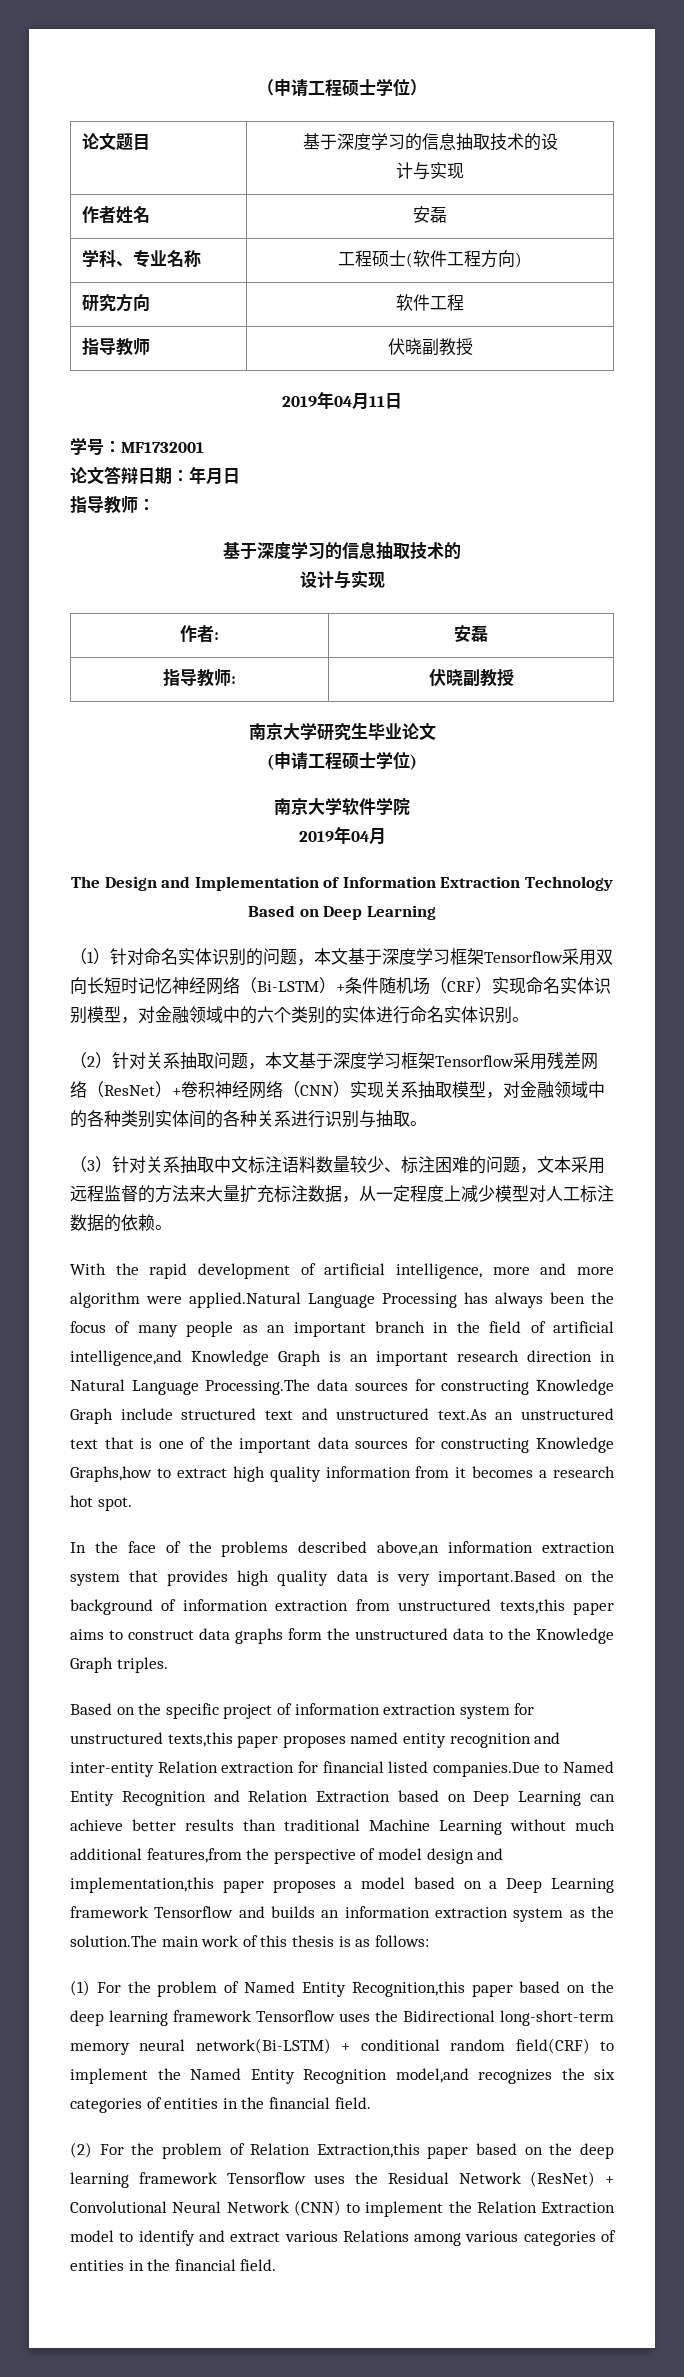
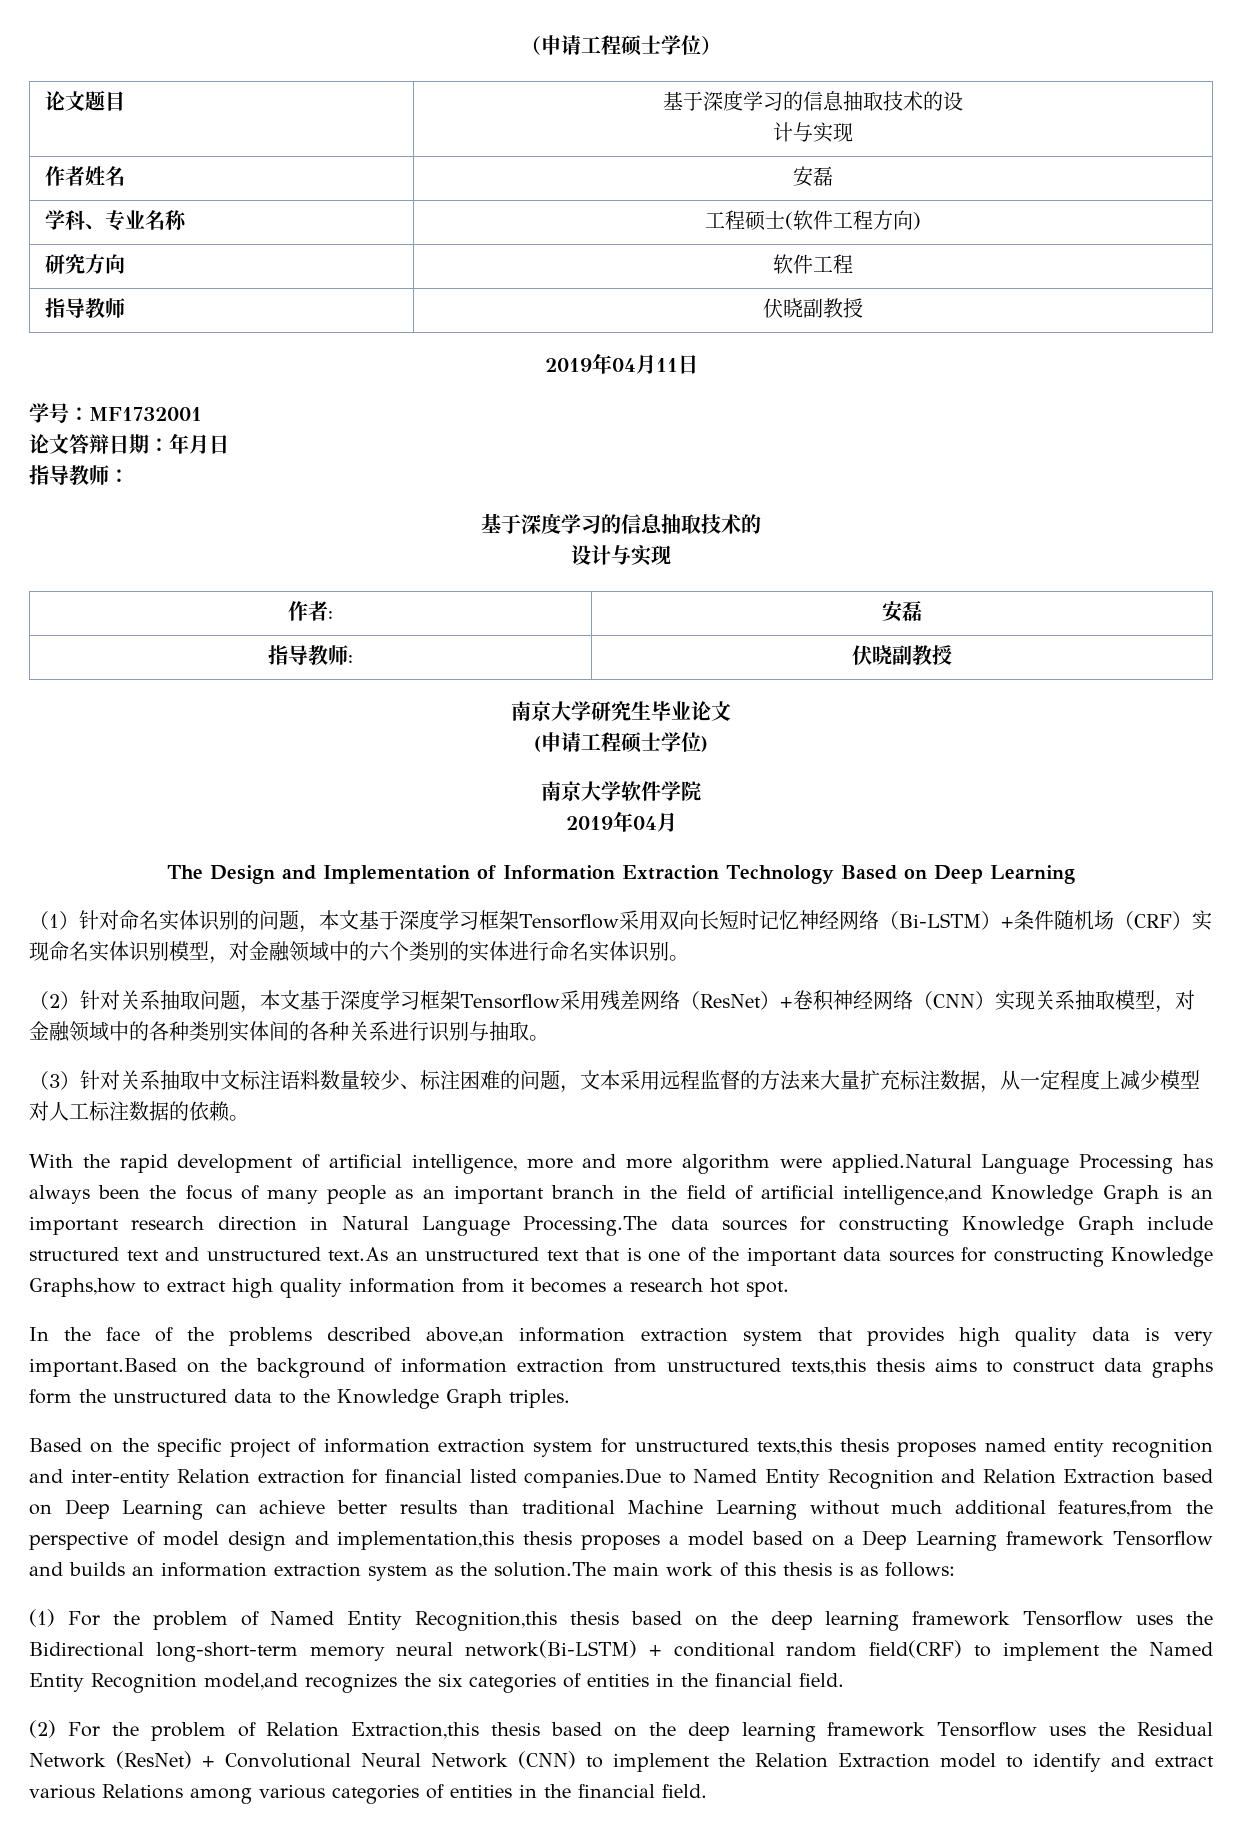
- In the face of the problems described above,an information extraction system that provides high quality data is very important.Based on the background of information extraction from unstructured texts,this paper aims to construct data graphs form the unstructured data to the Knowledge Graph triples.
+ In the face of the problems described above,an information extraction system that provides high quality data is very important.Based on the background of information extraction from unstructured texts,this thesis aims to construct data graphs form the unstructured data to the Knowledge Graph triples.
- Based on the specific project of information extraction system for unstructured texts,this paper proposes named entity recognition and inter-entity Relation extraction for financial listed companies.Due to Named Entity Recognition and Relation Extraction based on Deep Learning can achieve better results than traditional Machine Learning without much additional features,from the perspective of model design and implementation,this paper proposes a model based on a Deep Learning framework Tensorflow and builds an information extraction system as the solution.The main work of this thesis is as follows:
+ Based on the specific project of information extraction system for unstructured texts,this thesis proposes named entity recognition and inter-entity Relation extraction for financial listed companies.Due to Named Entity Recognition and Relation Extraction based on Deep Learning can achieve better results than traditional Machine Learning without much additional features,from the perspective of model design and implementation,this thesis proposes a model based on a Deep Learning framework Tensorflow and builds an information extraction system as the solution.The main work of this thesis is as follows:
- (1) For the problem of Named Entity Recognition,this paper based on the deep learning framework Tensorflow uses the Bidirectional long-short-term memory neural network(Bi-LSTM) + conditional random field(CRF) to implement the Named Entity Recognition model,and recognizes the six categories of entities in the financial field.
+ (1) For the problem of Named Entity Recognition,this thesis based on the deep learning framework Tensorflow uses the Bidirectional long-short-term memory neural network(Bi-LSTM) + conditional random field(CRF) to implement the Named Entity Recognition model,and recognizes the six categories of entities in the financial field.
- (2) For the problem of Relation Extraction,this paper based on the deep learning framework Tensorflow uses the Residual Network (ResNet) + Convolutional Neural Network (CNN) to implement the Relation Extraction model to identify and extract various Relations among various categories of entities in the financial field.
+ (2) For the problem of Relation Extraction,this thesis based on the deep learning framework Tensorflow uses the Residual Network (ResNet) + Convolutional Neural Network (CNN) to implement the Relation Extraction model to identify and extract various Relations among various categories of entities in the financial field.

